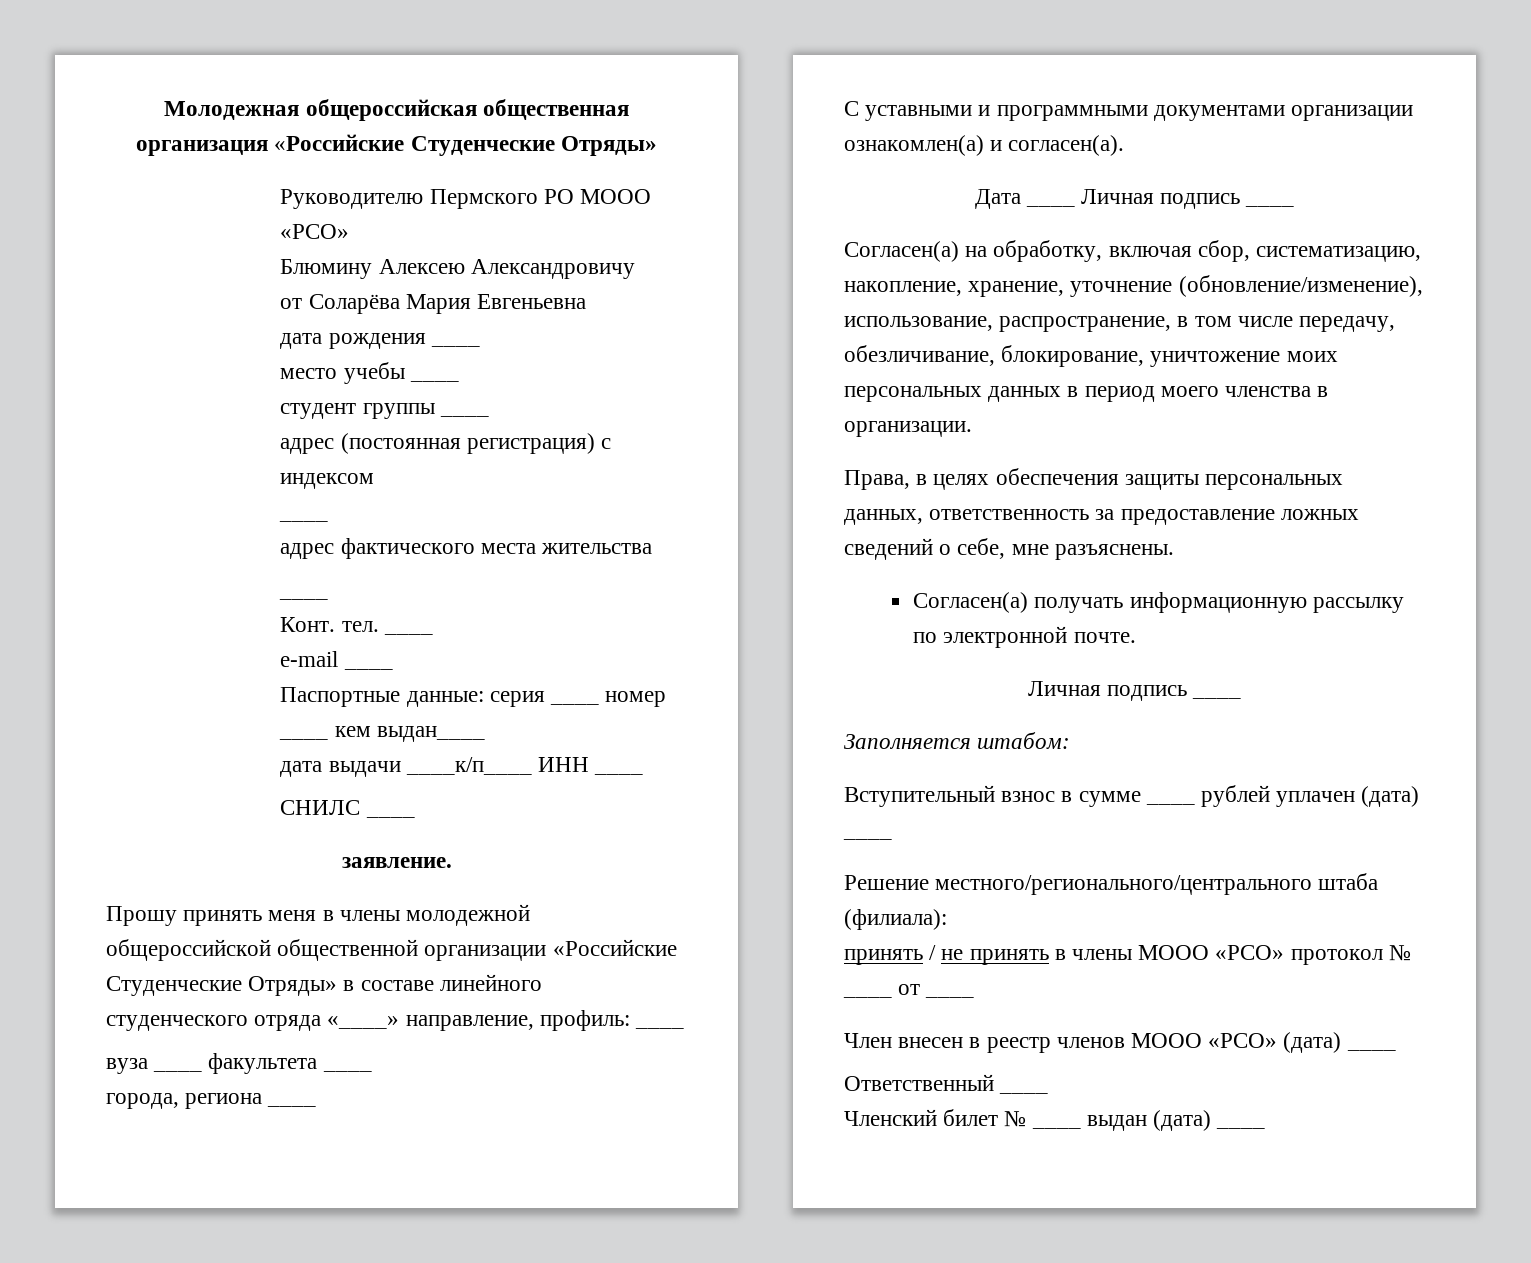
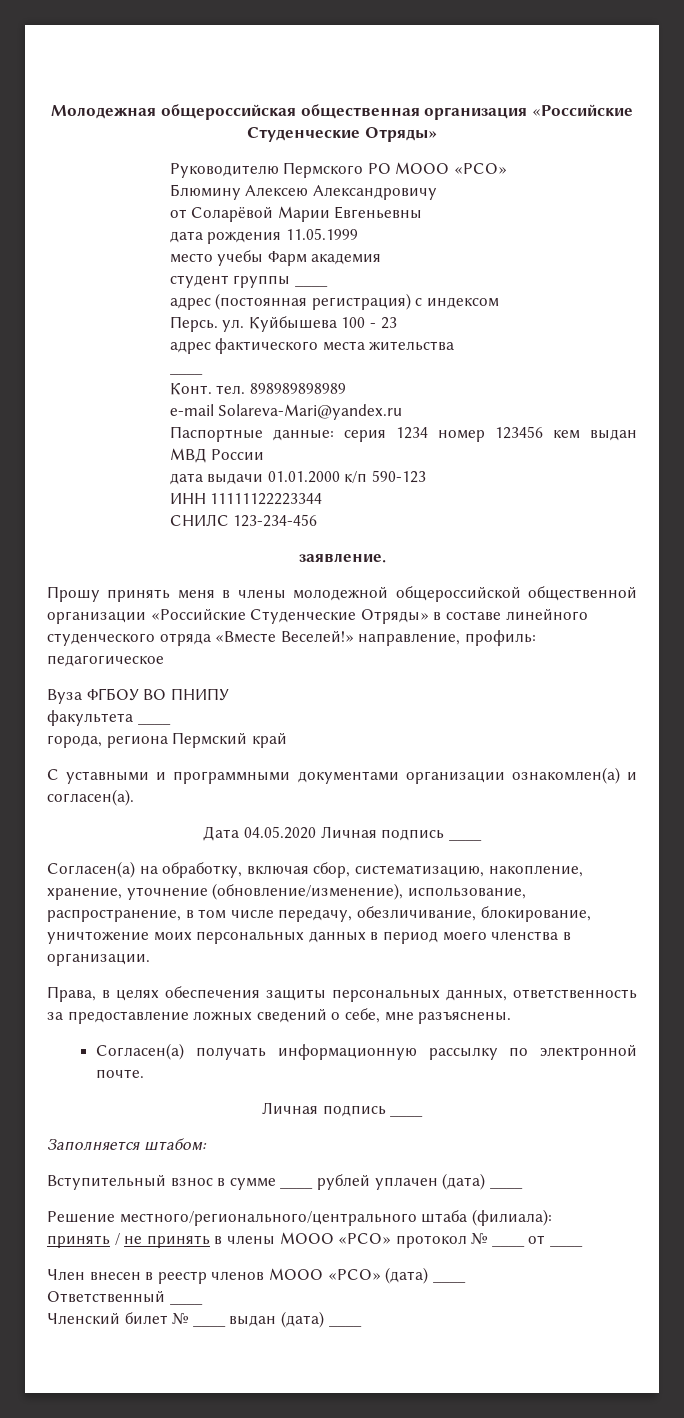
- от Соларёва Мария Евгеньевна
+ от Соларёвой Марии Евгеньевны
- дата рождения ____
+ дата рождения 11.05.1999
- место учебы ____
+ место учебы Фарм академия
  адрес (постоянная регистрация) с индексом
- ____
+ Персь. ул. Куйбышева 100 - 23
- Конт. тел. ____
+ Конт. тел. 898989898989
- e-mail ____
+ e-mail Solareva-Mari@yandex.ru
- Паспортные данные: серия ____ номер ____ кем выдан____
- дата выдачи ____к/п____ ИНН ____
+ Паспортные данные: серия 1234 номер 123456 кем выдан МВД России
+ дата выдачи 01.01.2000 к/п 590-123
+ ИНН 11111122223344
- СНИЛС ____
+ СНИЛС 123-234-456
- Прошу принять меня в члены молодежной общероссийской общественной организации «Российские Студенческие Отряды» в составе линейного студенческого отряда «____» направление, профиль: ____
- вуза ____ факультета ____
+ Прошу принять меня в члены молодежной общероссийской общественной организации «Российские Студенческие Отряды» в составе линейного студенческого отряда «Вместе Веселей!» направление, профиль: педагогическое
+ Вуза ФГБОУ ВО ПНИПУ
+ факультета ____
- города, региона ____
+ города, региона Пермский край
- Дата ____ Личная подпись ____
+ Дата 04.05.2020 Личная подпись ____

